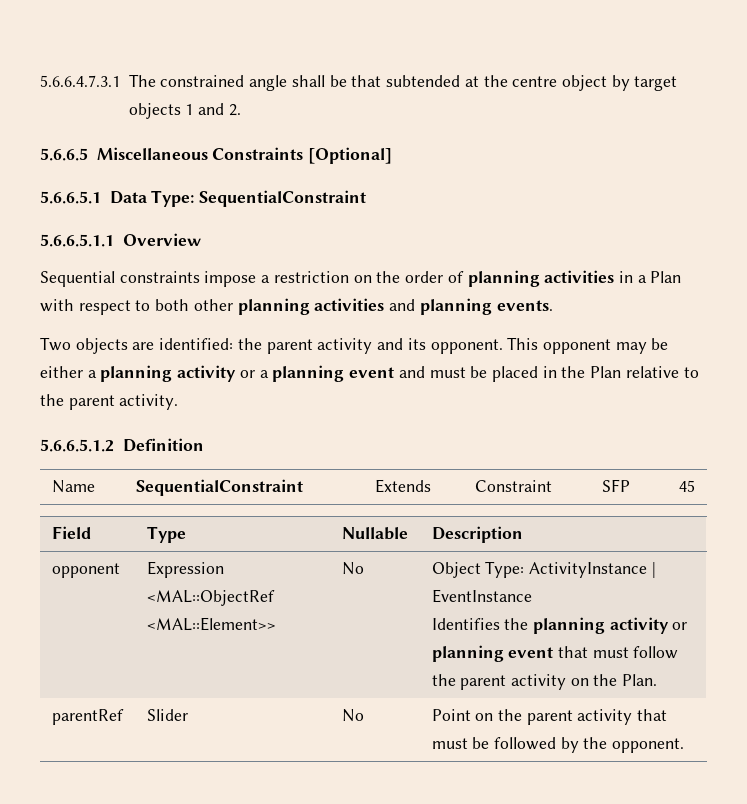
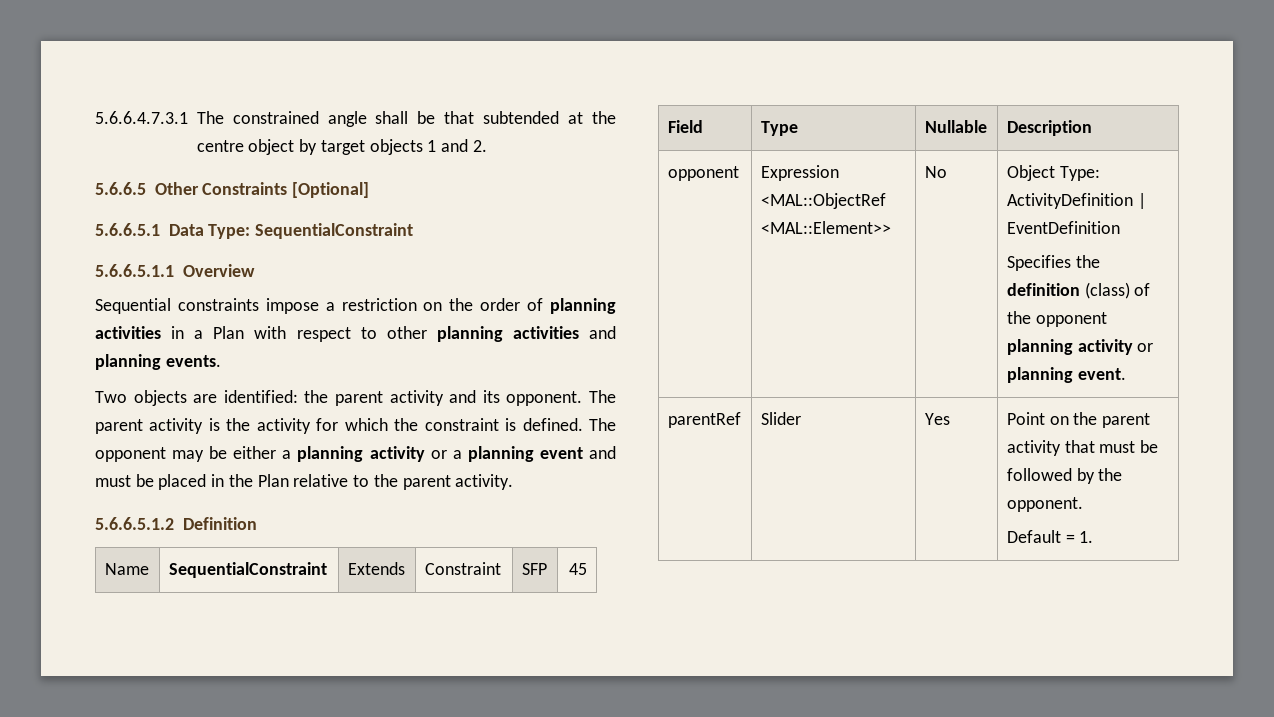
- 5.6.6.5 Miscellaneous Constraints [Optional]
+ 5.6.6.5 Other Constraints [Optional]
- Sequential constraints impose a restriction on the order of planning activities in a Plan with respect to both other planning activities and planning events.
+ Sequential constraints impose a restriction on the order of planning activities in a Plan with respect to other planning activities and planning events.
- This opponent may be either a planning activity or a planning event and must be placed in the Plan relative to the parent activity.
+ The parent activity is the activity for which the constraint is defined. The opponent may be either a planning activity or a planning event and must be placed in the Plan relative to the parent activity.
- opponent | Expression <MAL::ObjectRef <MAL::Element>> | No | Object Type: ActivityInstance | EventInstance
- Identifies the planning activity or planning event that must follow the parent activity on the Plan.
+ opponent | Expression <MAL::ObjectRef <MAL::Element>> | No | Object Type: ActivityDefinition | EventDefinition
+ Specifies the definition (class) of the opponent planning activity or planning event.
- parentRef | Slider | No | Point on the parent activity that must be followed by the opponent.
+ parentRef | Slider | Yes | Point on the parent activity that must be followed by the opponent.
+ Default = 1.

